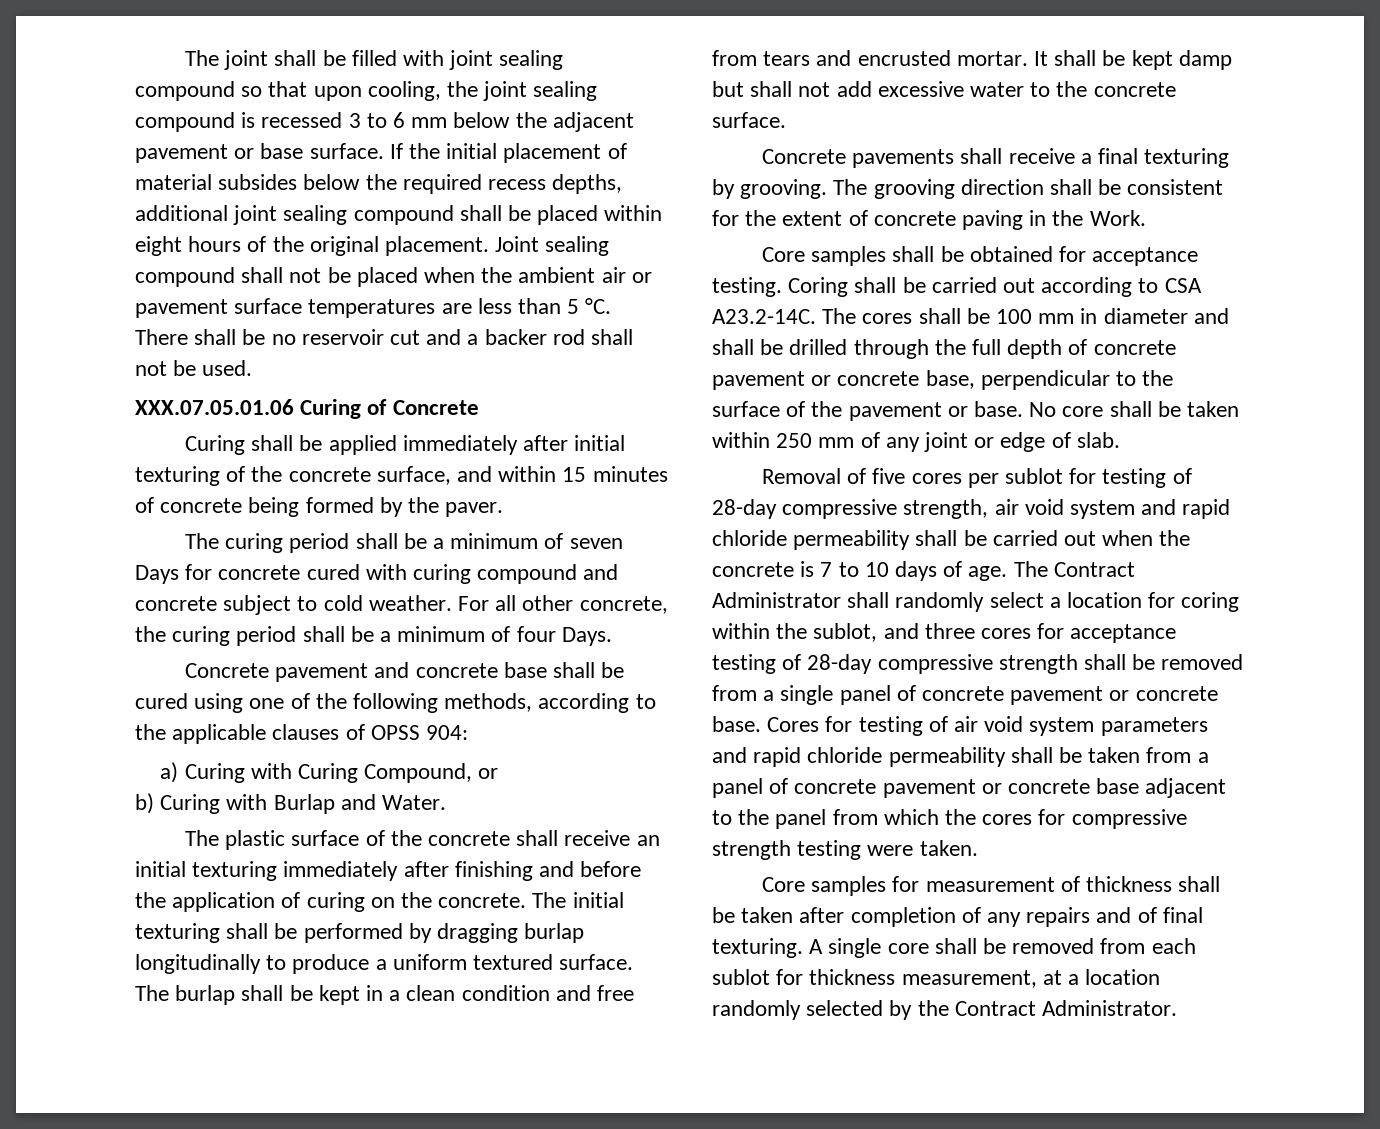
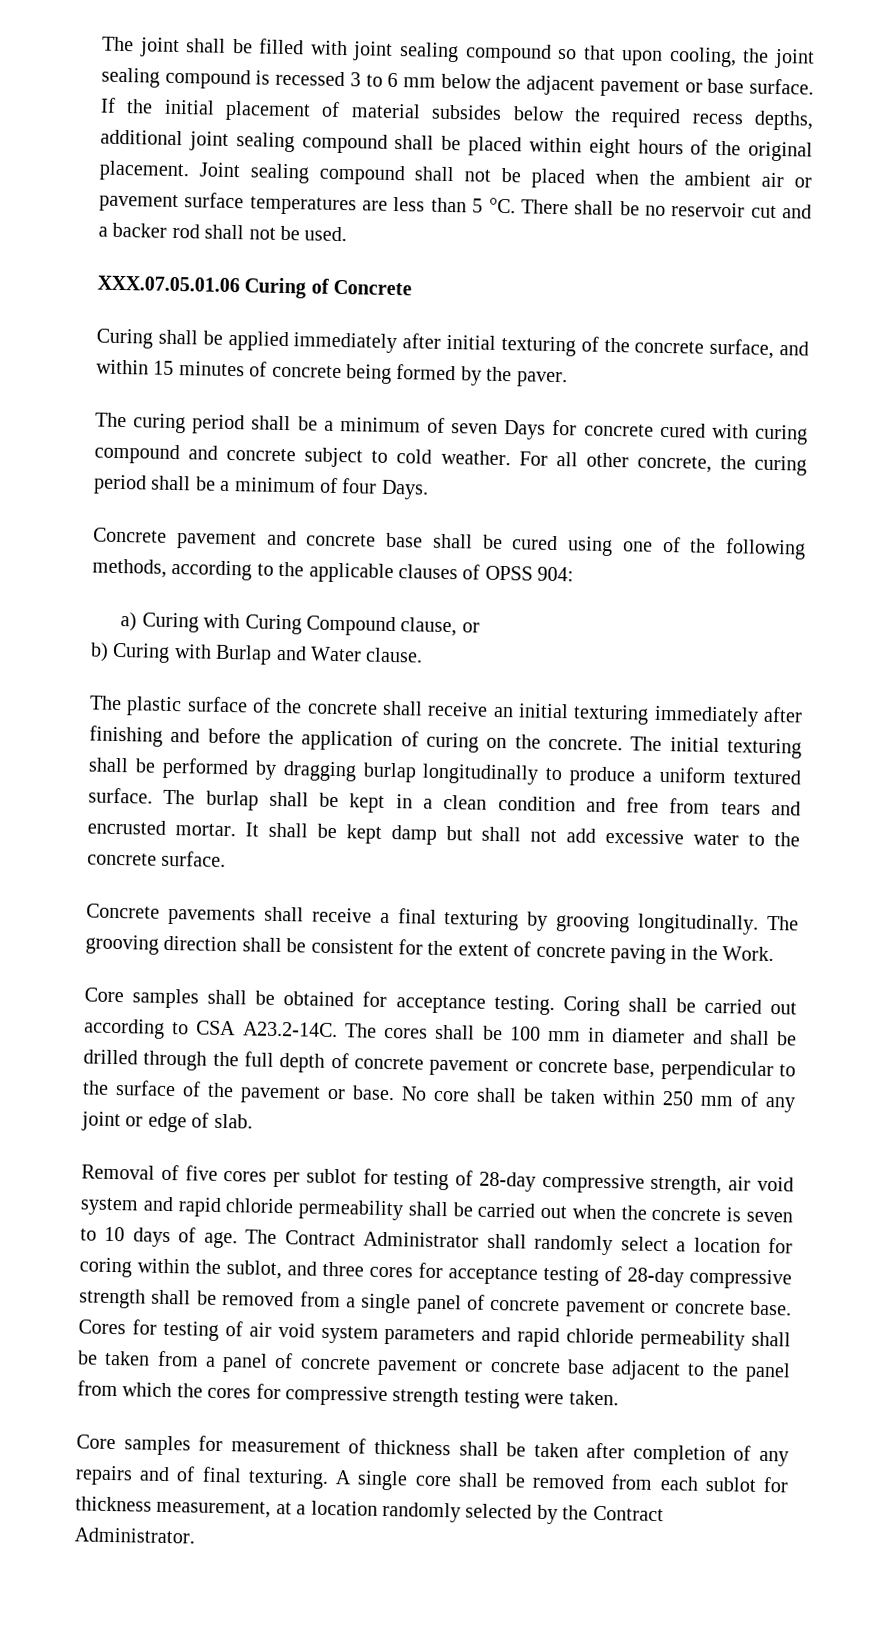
- a) Curing with Curing Compound, or
+ a) Curing with Curing Compound clause, or
- b) Curing with Burlap and Water.
+ b) Curing with Burlap and Water clause.
- Concrete pavements shall receive a final texturing by grooving.
+ Concrete pavements shall receive a final texturing by grooving longitudinally.
- Removal of five cores per sublot for testing of 28-day compressive strength, air void system and rapid chloride permeability shall be carried out when the concrete is 7 to 10 days of age.
+ Removal of five cores per sublot for testing of 28-day compressive strength, air void system and rapid chloride permeability shall be carried out when the concrete is seven to 10 days of age.

